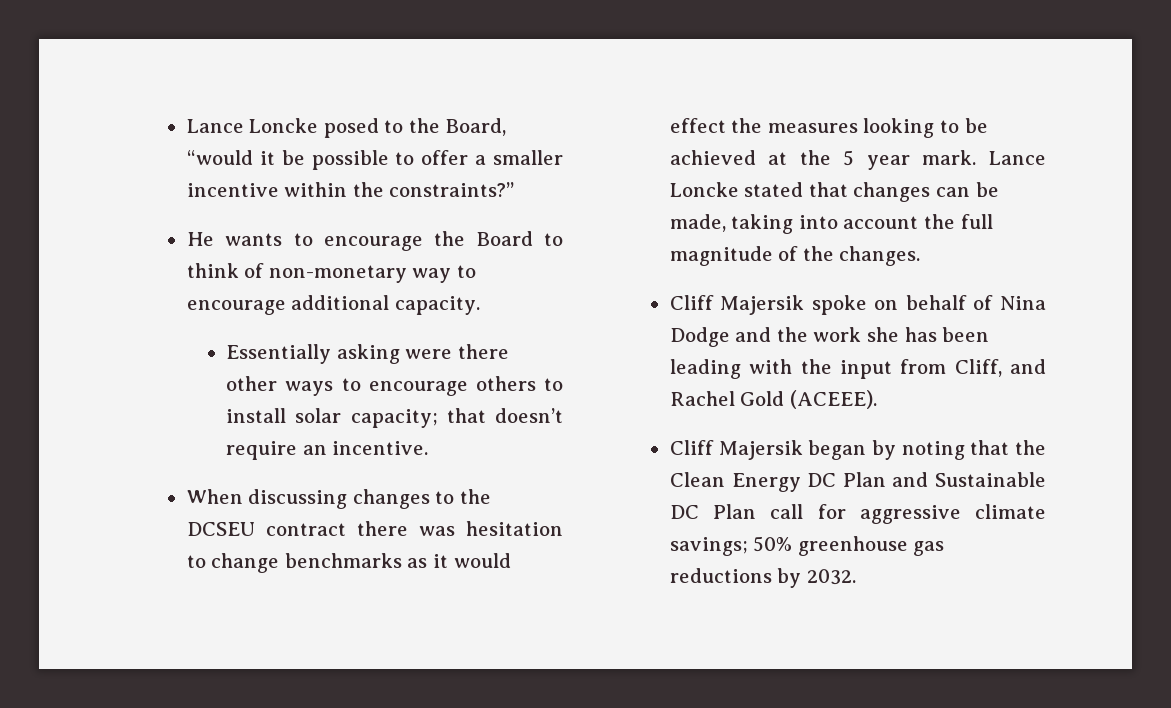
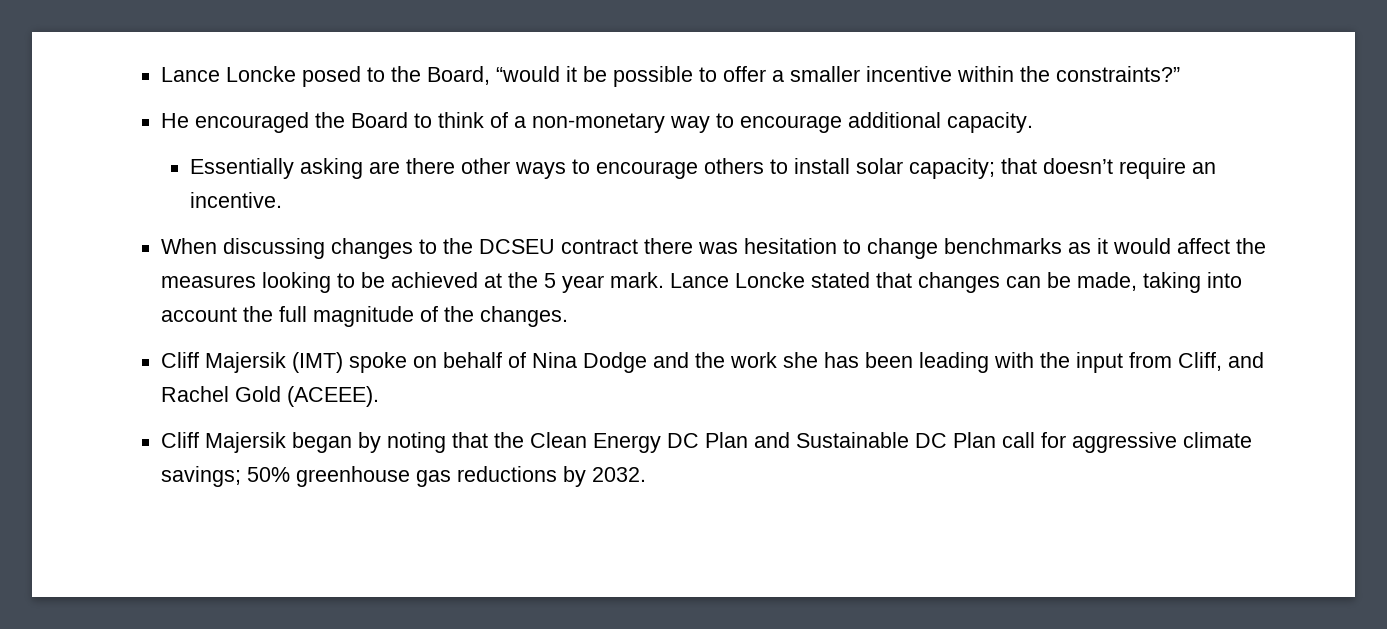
- He wants to encourage the Board to think of non-monetary way to encourage additional capacity.
+ He encouraged the Board to think of a non-monetary way to encourage additional capacity.
- Essentially asking were there other ways to encourage others to install solar capacity; that doesn’t require an incentive.
+ Essentially asking are there other ways to encourage others to install solar capacity; that doesn’t require an incentive.
- When discussing changes to the DCSEU contract there was hesitation to change benchmarks as it would effect the measures looking to be achieved at the 5 year mark.
+ When discussing changes to the DCSEU contract there was hesitation to change benchmarks as it would affect the measures looking to be achieved at the 5 year mark.
- Cliff Majersik spoke on behalf of Nina Dodge and the work she has been leading with the input from Cliff, and Rachel Gold (ACEEE).
+ Cliff Majersik (IMT) spoke on behalf of Nina Dodge and the work she has been leading with the input from Cliff, and Rachel Gold (ACEEE).

